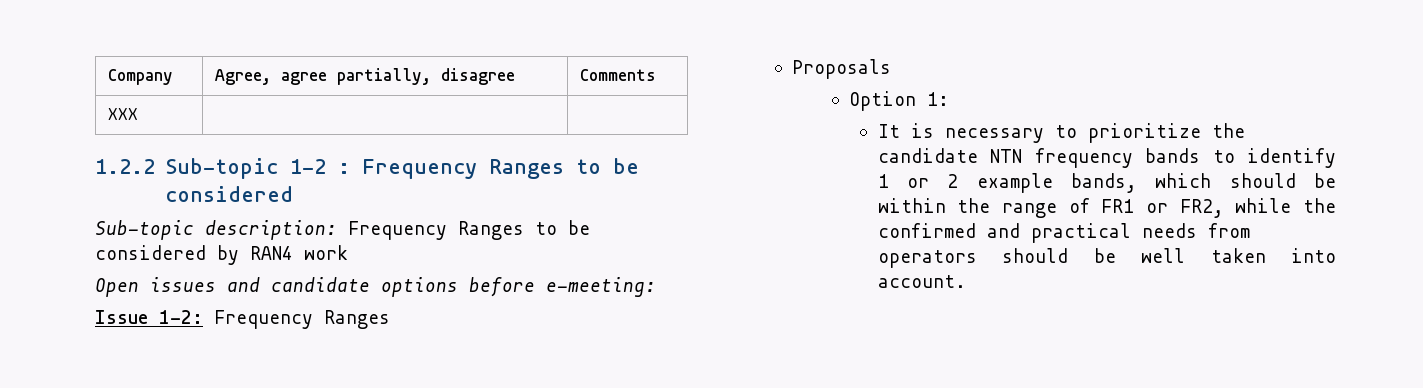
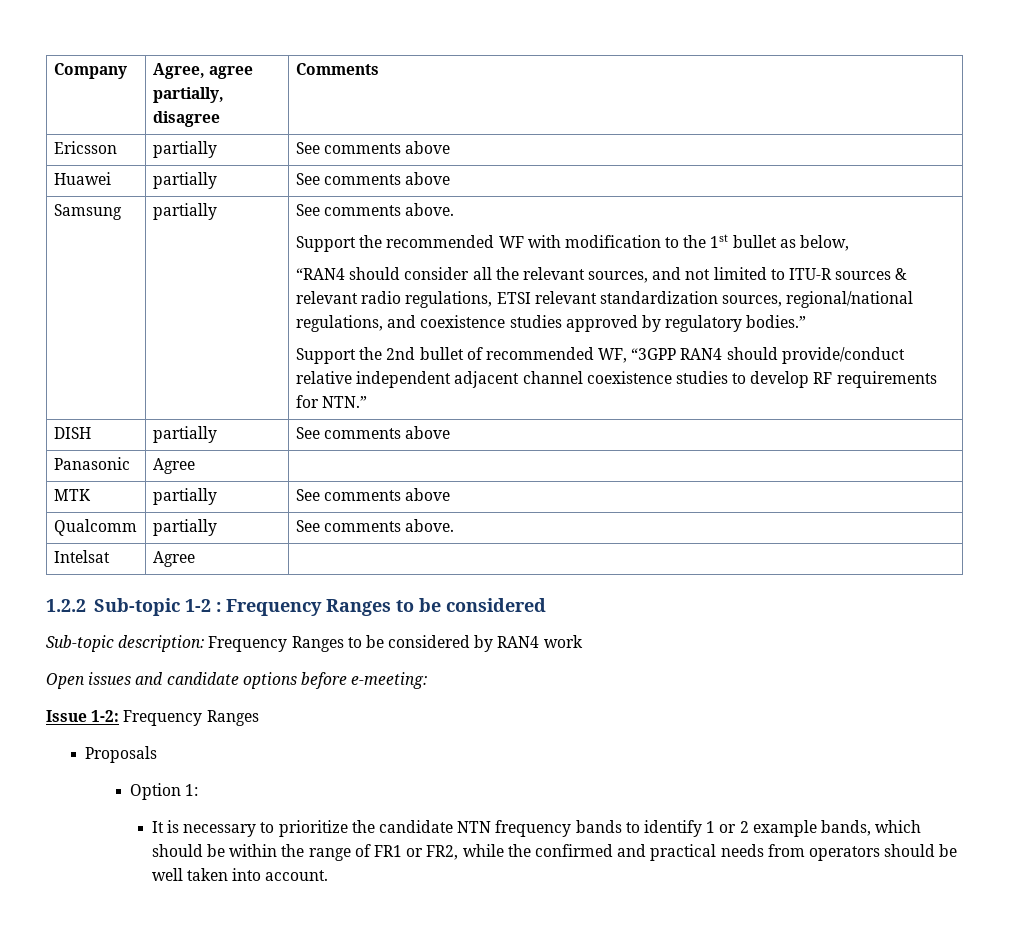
- XXX | |
+ Ericsson | partially | See comments above
+ Huawei | partially | See comments above
+ Samsung | partially | See comments above.
+ Support the recommended WF with modification to the 1st bullet as below,
+ “RAN4 should consider all the relevant sources, and not limited to ITU-R sources & relevant radio regulations, ETSI relevant standardization sources, regional/national regulations, and coexistence studies approved by regulatory bodies.”
+ Support the 2nd bullet of recommended WF, “3GPP RAN4 should provide/conduct relative independent adjacent channel coexistence studies to develop RF requirements for NTN.”
+ DISH | partially | See comments above
+ Panasonic | Agree |
+ MTK | partially | See comments above
+ Qualcomm | partially | See comments above.
+ Intelsat | Agree |

